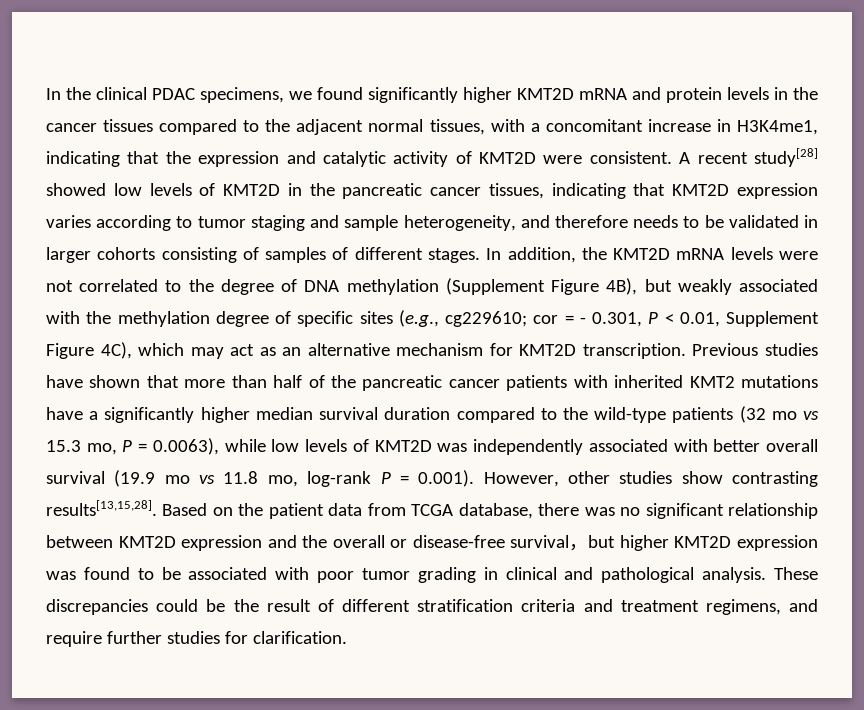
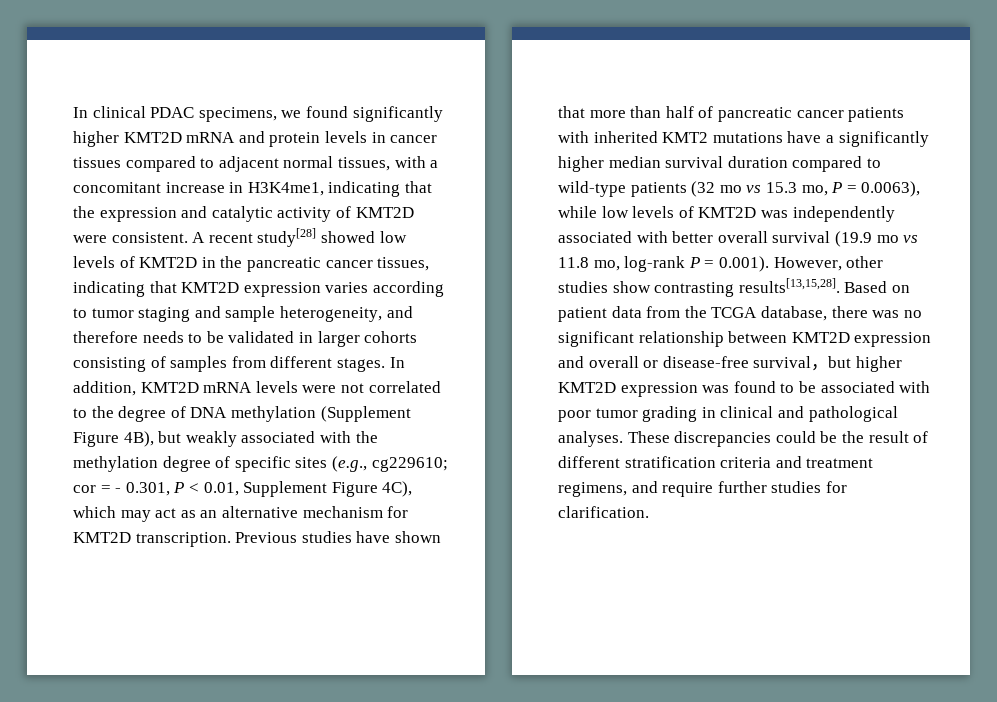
- In the clinical PDAC specimens, we found significantly higher KMT2D mRNA and protein levels in the cancer tissues compared to the adjacent normal tissues, with a concomitant increase in H3K4me1, indicating that the expression and catalytic activity of KMT2D were consistent.
+ In clinical PDAC specimens, we found significantly higher KMT2D mRNA and protein levels in cancer tissues compared to adjacent normal tissues, with a concomitant increase in H3K4me1, indicating that the expression and catalytic activity of KMT2D were consistent.
- A recent study[28] showed low levels of KMT2D in the pancreatic cancer tissues, indicating that KMT2D expression varies according to tumor staging and sample heterogeneity, and therefore needs to be validated in larger cohorts consisting of samples of different stages.
+ A recent study[28] showed low levels of KMT2D in the pancreatic cancer tissues, indicating that KMT2D expression varies according to tumor staging and sample heterogeneity, and therefore needs to be validated in larger cohorts consisting of samples from different stages.
- In addition, the KMT2D mRNA levels were not correlated to the degree of DNA methylation (Supplement Figure 4B), but weakly associated with the methylation degree of specific sites (e.g., cg229610; cor = - 0.301, P < 0.01, Supplement Figure 4C), which may act as an alternative mechanism for KMT2D transcription.
+ In addition, KMT2D mRNA levels were not correlated to the degree of DNA methylation (Supplement Figure 4B), but weakly associated with the methylation degree of specific sites (e.g., cg229610; cor = - 0.301, P < 0.01, Supplement Figure 4C), which may act as an alternative mechanism for KMT2D transcription.
- Previous studies have shown that more than half of the pancreatic cancer patients with inherited KMT2 mutations have a significantly higher median survival duration compared to the wild-type patients (32 mo vs 15.3 mo, P = 0.0063), while low levels of KMT2D was independently associated with better overall survival (19.9 mo vs 11.8 mo, log-rank P = 0.001). However, other studies show contrasting results[13,15,28].
+ Previous studies have shown that more than half of pancreatic cancer patients with inherited KMT2 mutations have a significantly higher median survival duration compared to wild-type patients (32 mo vs 15.3 mo, P = 0.0063), while low levels of KMT2D was independently associated with better overall survival (19.9 mo vs 11.8 mo, log-rank P = 0.001). However, other studies show contrasting results[13,15,28].
- Based on the patient data from TCGA database, there was no significant relationship between KMT2D expression and the overall or disease-free survival，but higher KMT2D expression was found to be associated with poor tumor grading in clinical and pathological analysis.
+ Based on patient data from the TCGA database, there was no significant relationship between KMT2D expression and overall or disease-free survival，but higher KMT2D expression was found to be associated with poor tumor grading in clinical and pathological analyses.

